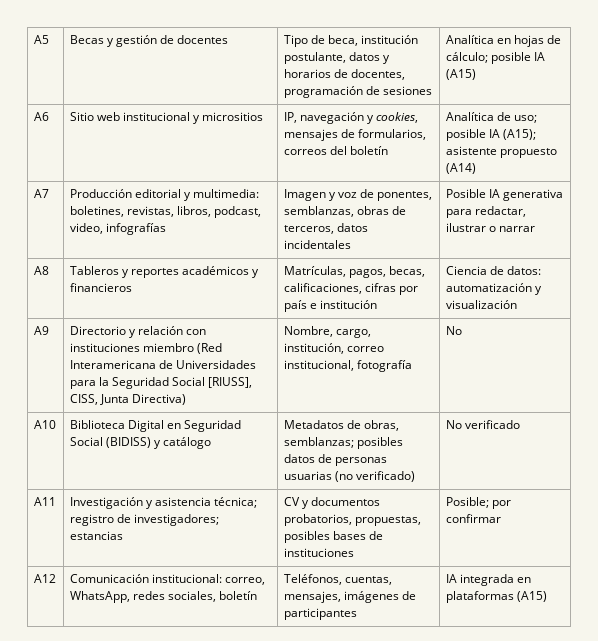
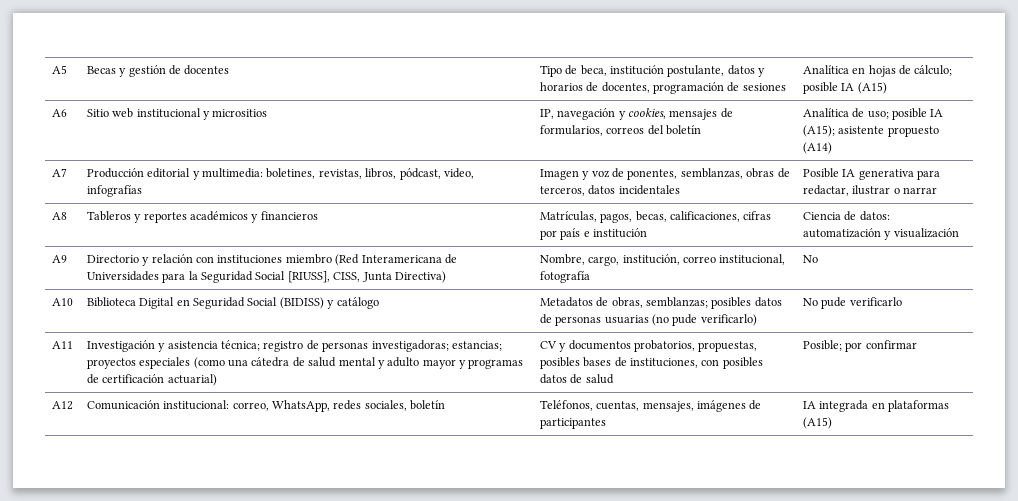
- A7 | Producción editorial y multimedia: boletines, revistas, libros, podcast, video, infografías | Imagen y voz de ponentes, semblanzas, obras de terceros, datos incidentales | Posible IA generativa para redactar, ilustrar o narrar
+ A7 | Producción editorial y multimedia: boletines, revistas, libros, pódcast, video, infografías | Imagen y voz de ponentes, semblanzas, obras de terceros, datos incidentales | Posible IA generativa para redactar, ilustrar o narrar
- A10 | Biblioteca Digital en Seguridad Social (BIDISS) y catálogo | Metadatos de obras, semblanzas; posibles datos de personas usuarias (no verificado) | No verificado
+ A10 | Biblioteca Digital en Seguridad Social (BIDISS) y catálogo | Metadatos de obras, semblanzas; posibles datos de personas usuarias (no pude verificarlo) | No pude verificarlo
- Investigación y asistencia técnica; registro de investigadores; estancias
+ Investigación y asistencia técnica; registro de personas investigadoras; estancias; proyectos especiales (como una cátedra de salud mental y adulto mayor y programas de certificación actuarial)
- CV y documentos probatorios, propuestas, posibles bases de instituciones
+ CV y documentos probatorios, propuestas, posibles bases de instituciones, con posibles datos de salud

